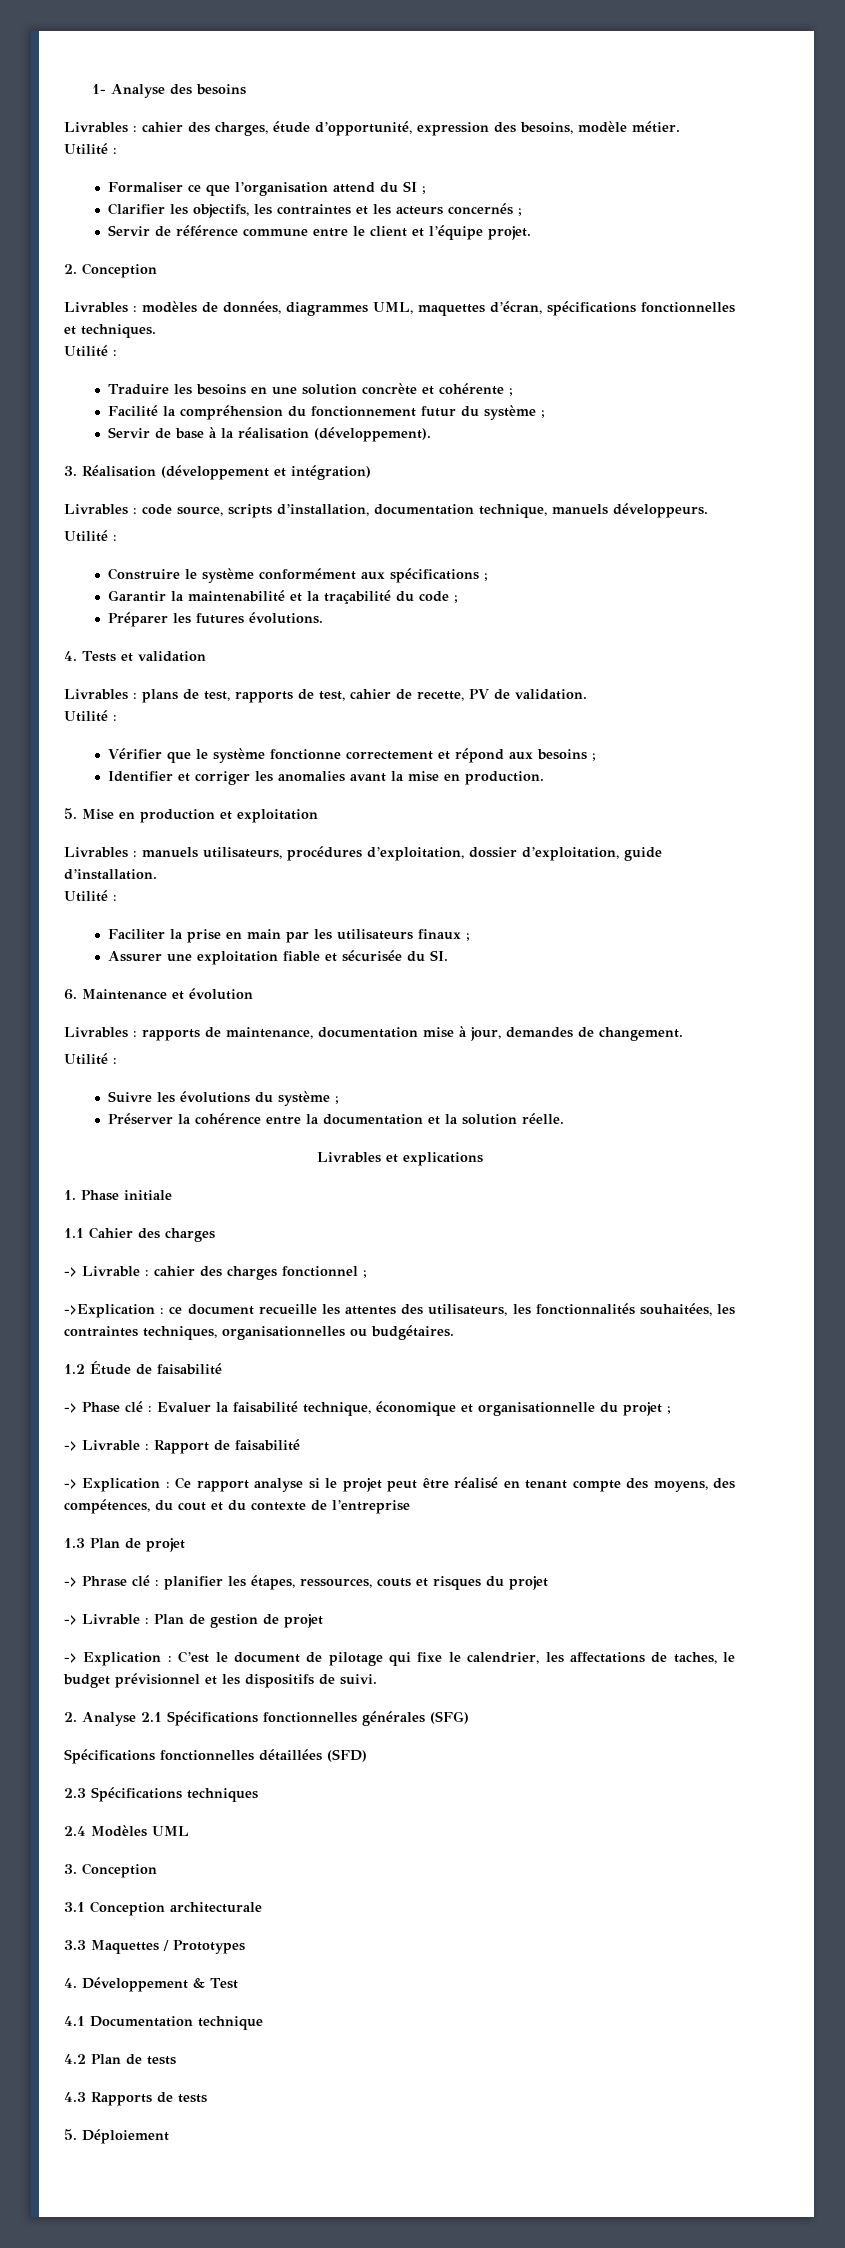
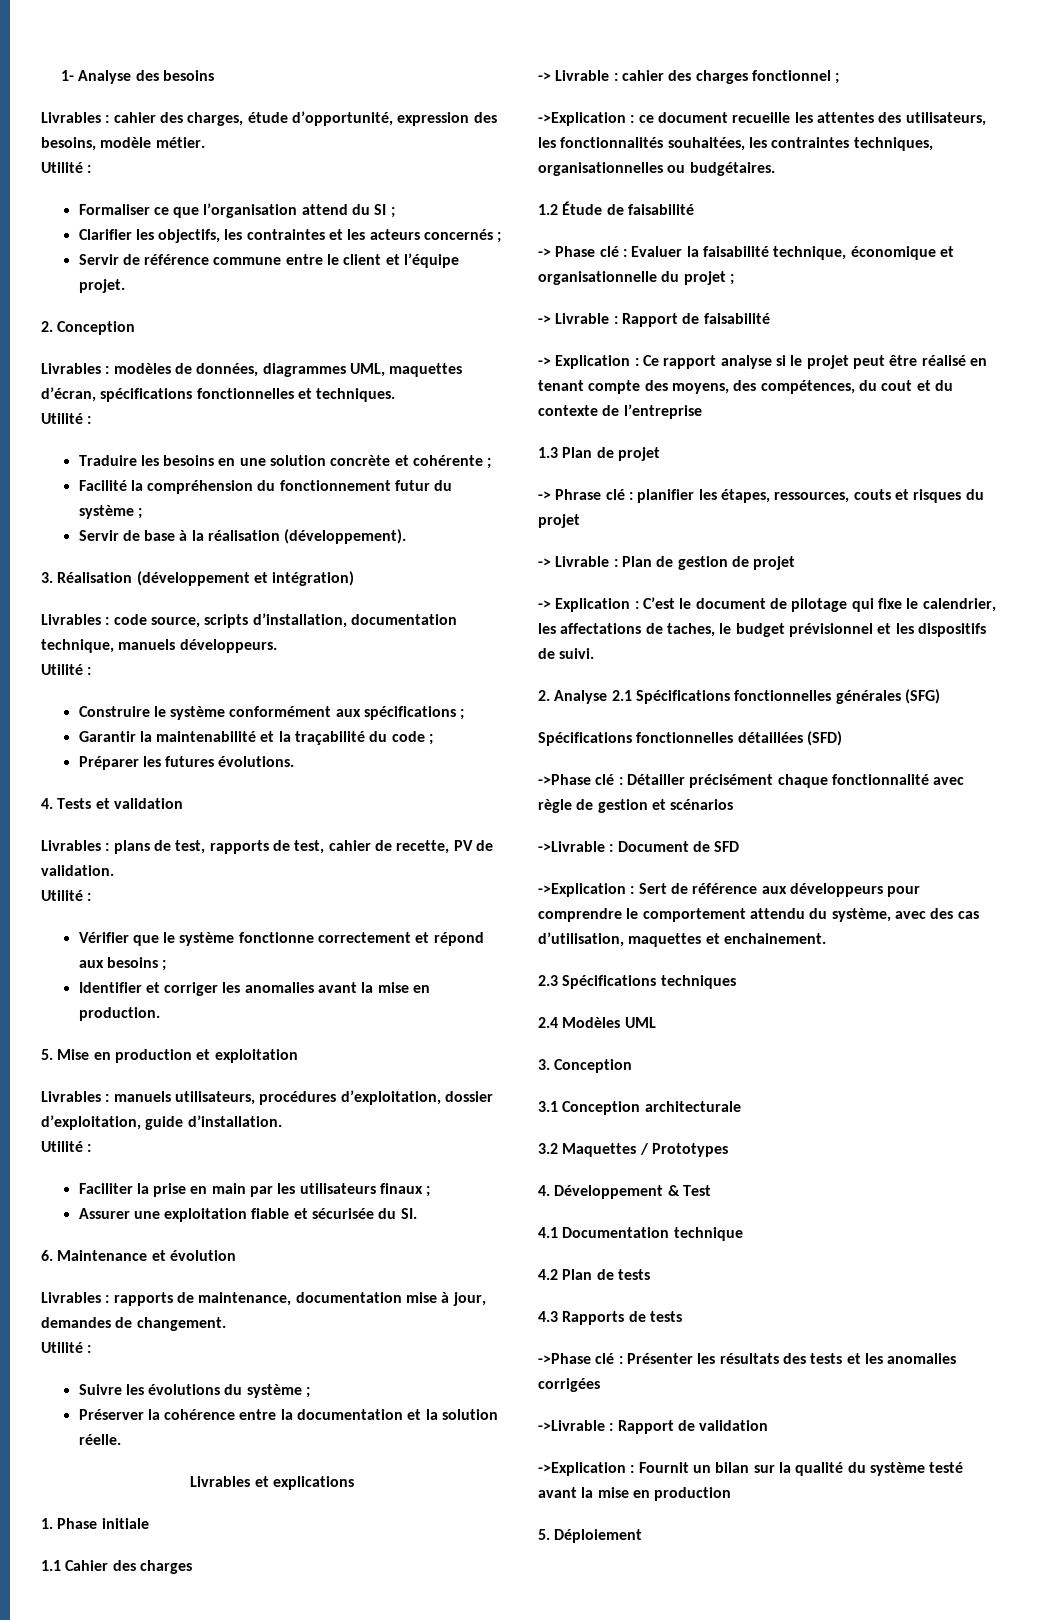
+ ->Phase clé : Détailler précisément chaque fonctionnalité avec règle de gestion et scénarios
+ ->Livrable : Document de SFD
+ ->Explication : Sert de référence aux développeurs pour comprendre le comportement attendu du système, avec des cas d’utilisation, maquettes et enchainement.
- 3.3 Maquettes / Prototypes
+ 3.2 Maquettes / Prototypes
+ ->Phase clé : Présenter les résultats des tests et les anomalies corrigées
+ ->Livrable : Rapport de validation
+ ->Explication : Fournit un bilan sur la qualité du système testé avant la mise en production

